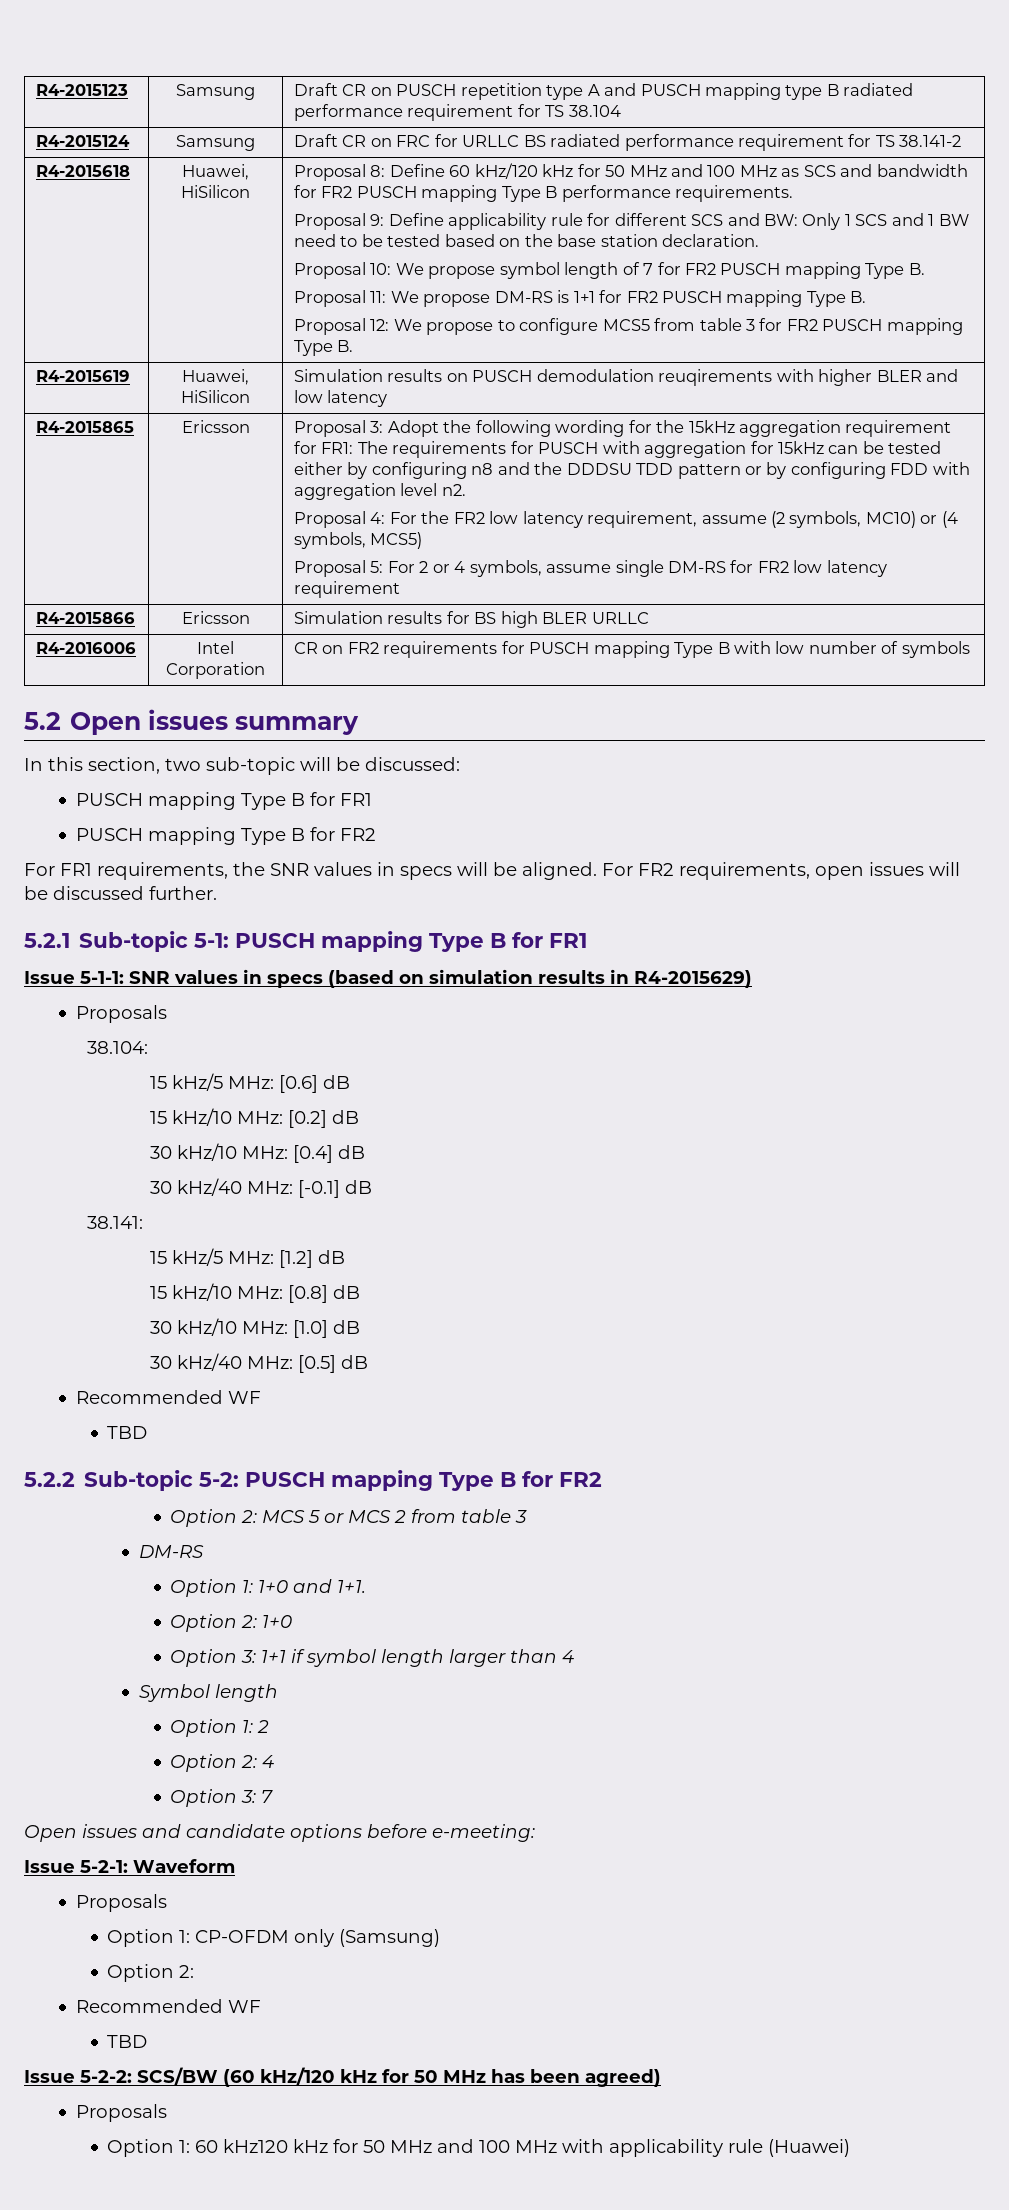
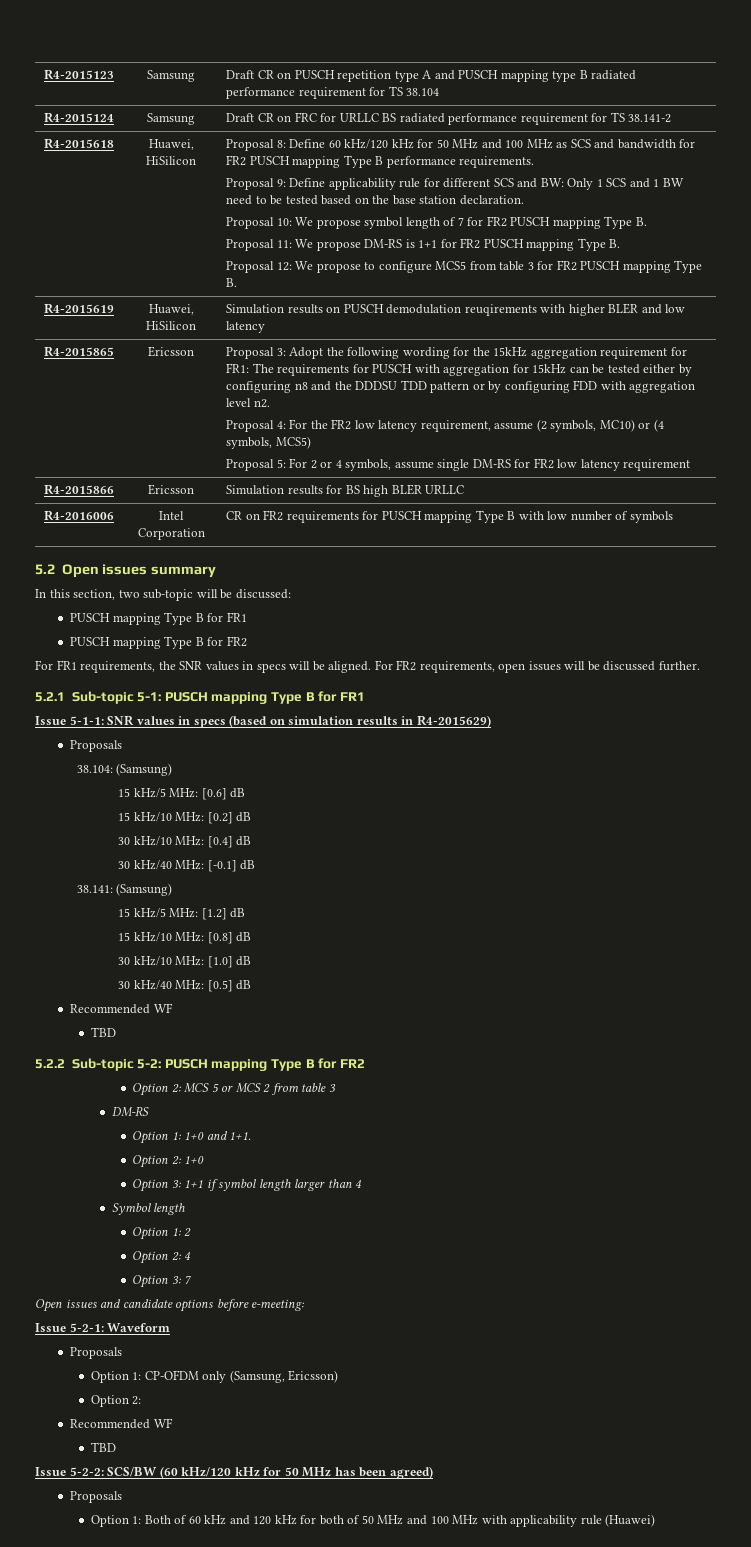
- 38.104:
+ 38.104: (Samsung)
- 38.141:
+ 38.141: (Samsung)
- Option 1: CP-OFDM only (Samsung)
+ Option 1: CP-OFDM only (Samsung, Ericsson)
- Option 1: 60 kHz120 kHz for 50 MHz and 100 MHz with applicability rule (Huawei)
+ Option 1: Both of 60 kHz and 120 kHz for both of 50 MHz and 100 MHz with applicability rule (Huawei)

